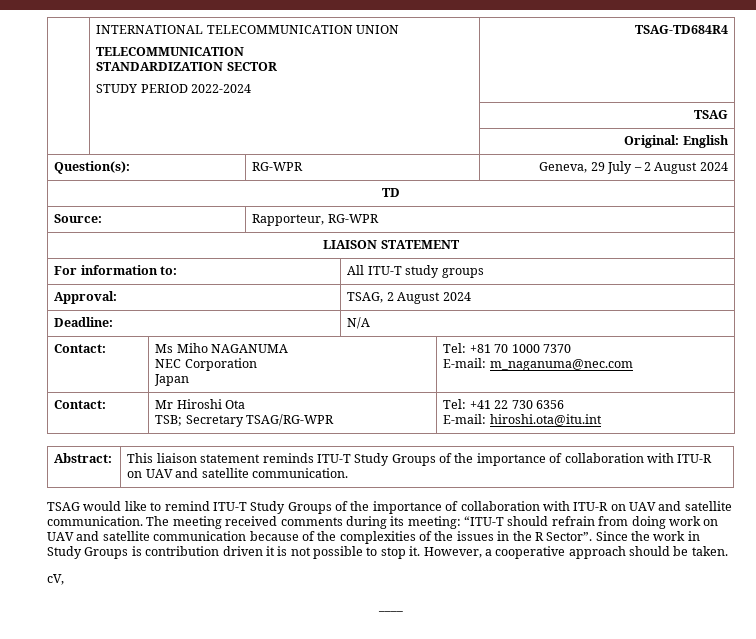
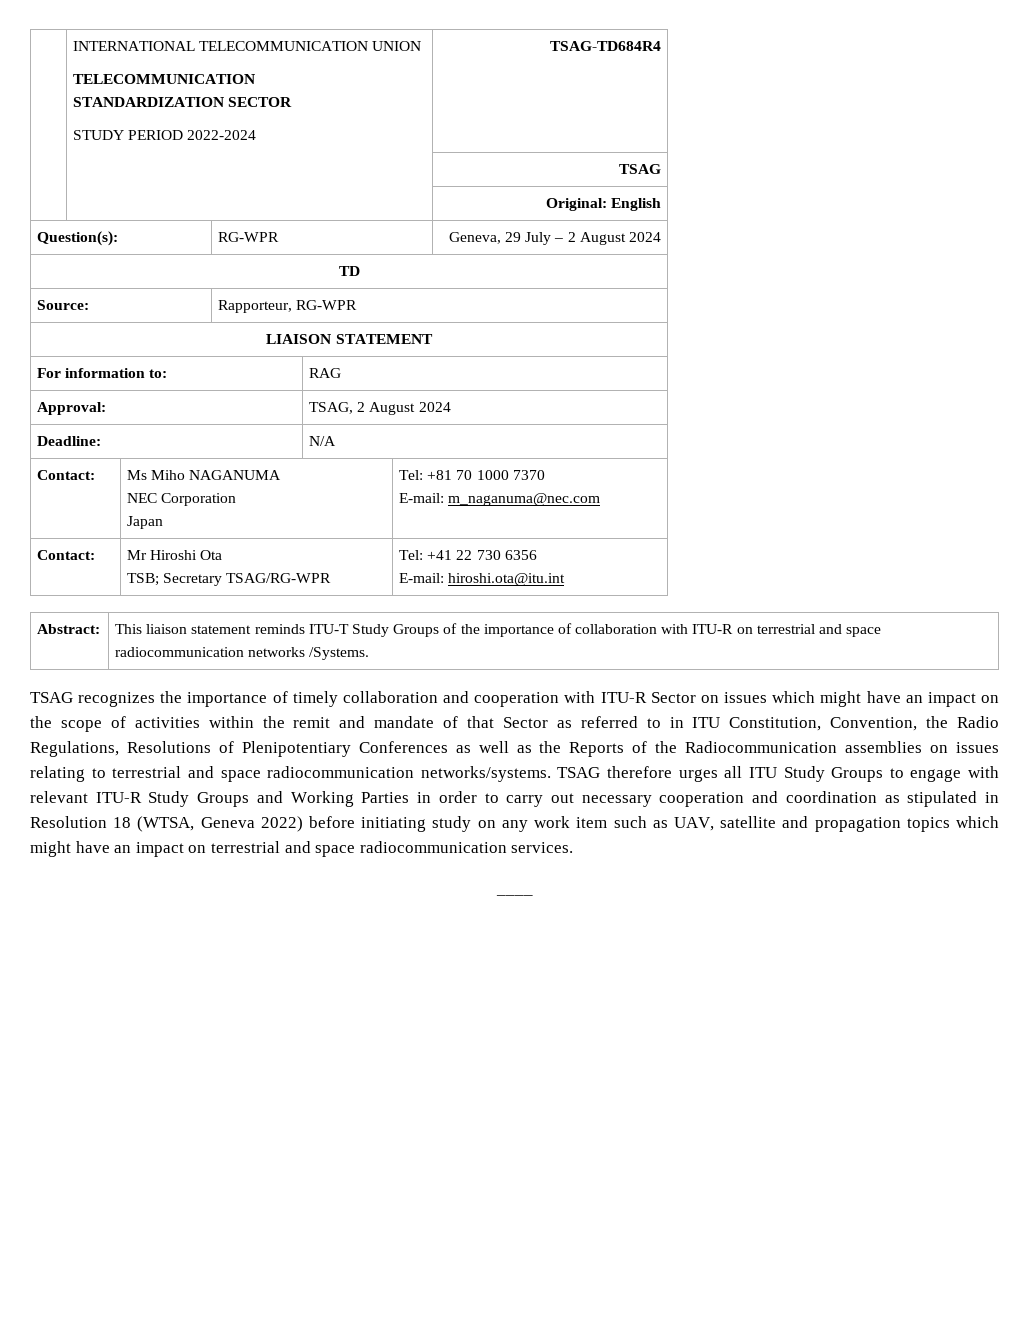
- For information to: | All ITU-T study groups
+ For information to: | RAG
- Abstract: | This liaison statement reminds ITU-T Study Groups of the importance of collaboration with ITU-R on UAV and satellite communication.
- TSAG would like to remind ITU-T Study Groups of the importance of collaboration with ITU-R on UAV and satellite communication. The meeting received comments during its meeting: “ITU-T should refrain from doing work on UAV and satellite communication because of the complexities of the issues in the R Sector”. Since the work in Study Groups is contribution driven it is not possible to stop it. However, a cooperative approach should be taken.
- cV,
+ Abstract: | This liaison statement reminds ITU-T Study Groups of the importance of collaboration with ITU-R on terrestrial and space radiocommunication networks /Systems.
+ TSAG recognizes the importance of timely collaboration and cooperation with ITU-R Sector on issues which might have an impact on the scope of activities within the remit and mandate of that Sector as referred to in ITU Constitution, Convention, the Radio Regulations, Resolutions of Plenipotentiary Conferences as well as the Reports of the Radiocommunication assemblies on issues relating to terrestrial and space radiocommunication networks/systems. TSAG therefore urges all ITU Study Groups to engage with relevant ITU-R Study Groups and Working Parties in order to carry out necessary cooperation and coordination as stipulated in Resolution 18 (WTSA, Geneva 2022) before initiating study on any work item such as UAV, satellite and propagation topics which might have an impact on terrestrial and space radiocommunication services.

